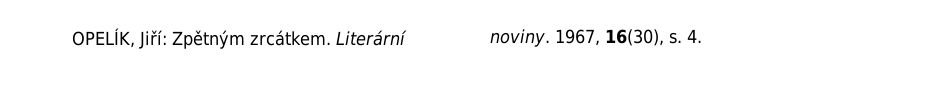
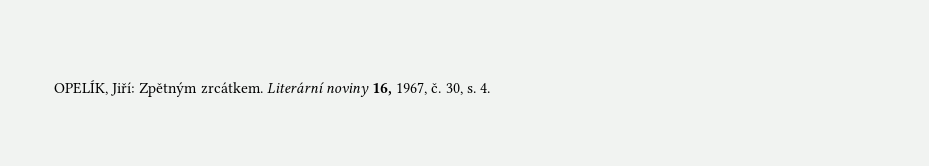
- Literární noviny. 1967, 16(30), s.
+ Literární noviny 16, 1967, č. 30, s.

